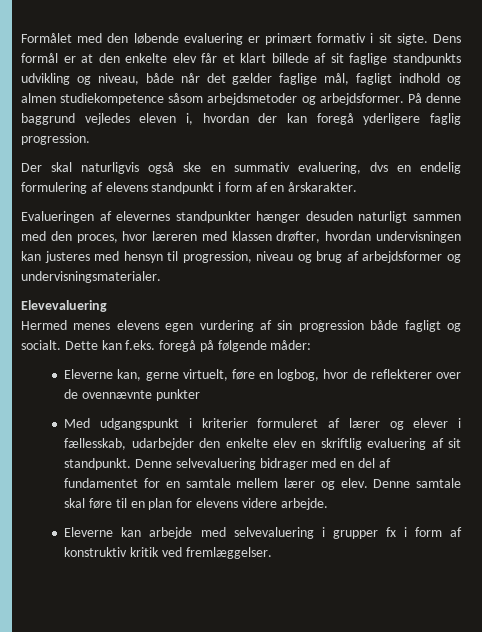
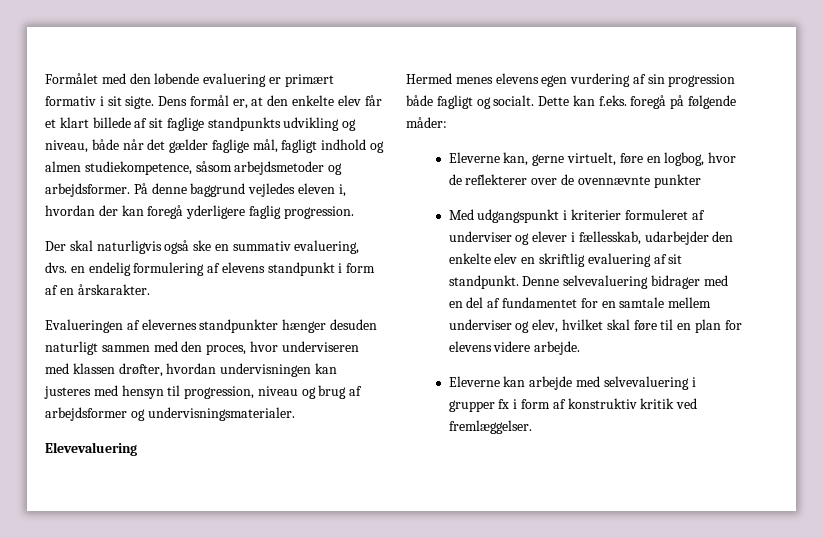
- Dens formål er at den enkelte elev får et klart billede af sit faglige standpunkts udvikling og niveau, både når det gælder faglige mål, fagligt indhold og almen studiekompetence såsom arbejdsmetoder og arbejdsformer.
+ Dens formål er, at den enkelte elev får et klart billede af sit faglige standpunkts udvikling og niveau, både når det gælder faglige mål, fagligt indhold og almen studiekompetence, såsom arbejdsmetoder og arbejdsformer.
- Der skal naturligvis også ske en summativ evaluering, dvs en endelig formulering af elevens standpunkt i form af en årskarakter.
+ Der skal naturligvis også ske en summativ evaluering, dvs. en endelig formulering af elevens standpunkt i form af en årskarakter.
- Evalueringen af elevernes standpunkter hænger desuden naturligt sammen med den proces, hvor læreren med klassen drøfter, hvordan undervisningen kan justeres med hensyn til progression, niveau og brug af arbejdsformer og undervisningsmaterialer.
+ Evalueringen af elevernes standpunkter hænger desuden naturligt sammen med den proces, hvor underviseren med klassen drøfter, hvordan undervisningen kan justeres med hensyn til progression, niveau og brug af arbejdsformer og undervisningsmaterialer.
- Med udgangspunkt i kriterier formuleret af lærer og elever i fællesskab, udarbejder den enkelte elev en skriftlig evaluering af sit standpunkt.
+ Med udgangspunkt i kriterier formuleret af underviser og elever i fællesskab, udarbejder den enkelte elev en skriftlig evaluering af sit standpunkt.
- Denne selvevaluering bidrager med en del af fundamentet for en samtale mellem lærer og elev. Denne samtale skal føre til en plan for elevens videre arbejde.
+ Denne selvevaluering bidrager med en del af fundamentet for en samtale mellem underviser og elev, hvilket skal føre til en plan for elevens videre arbejde.

